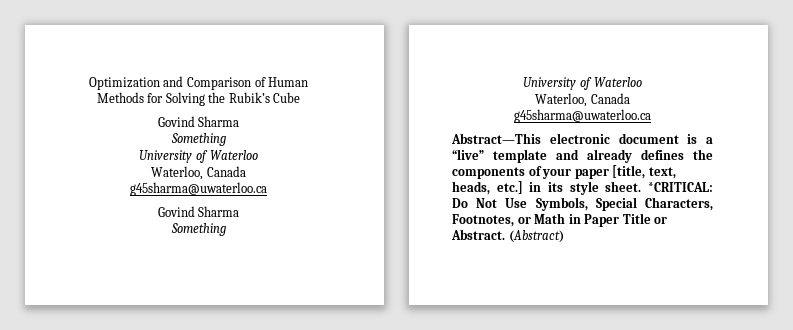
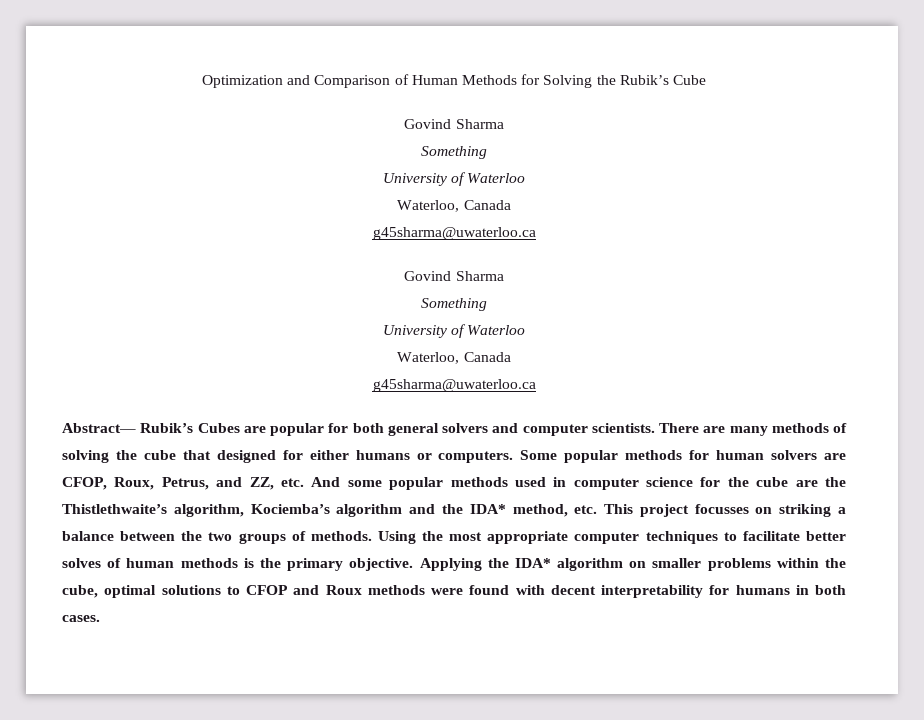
- Abstract—This electronic document is a “live” template and already defines the components of your paper [title, text, heads, etc.] in its style sheet. *CRITICAL: Do Not Use Symbols, Special Characters, Footnotes, or Math in Paper Title or Abstract. (Abstract)
+ Abstract— Rubik’s Cubes are popular for both general solvers and computer scientists. There are many methods of solving the cube that designed for either humans or computers. Some popular methods for human solvers are CFOP, Roux, Petrus, and ZZ, etc. And some popular methods used in computer science for the cube are the Thistlethwaite’s algorithm, Kociemba’s algorithm and the IDA* method, etc. This project focusses on striking a balance between the two groups of methods. Using the most appropriate computer techniques to facilitate better solves of human methods is the primary objective. Applying the IDA* algorithm on smaller problems within the cube, optimal solutions to CFOP and Roux methods were found with decent interpretability for humans in both cases.

